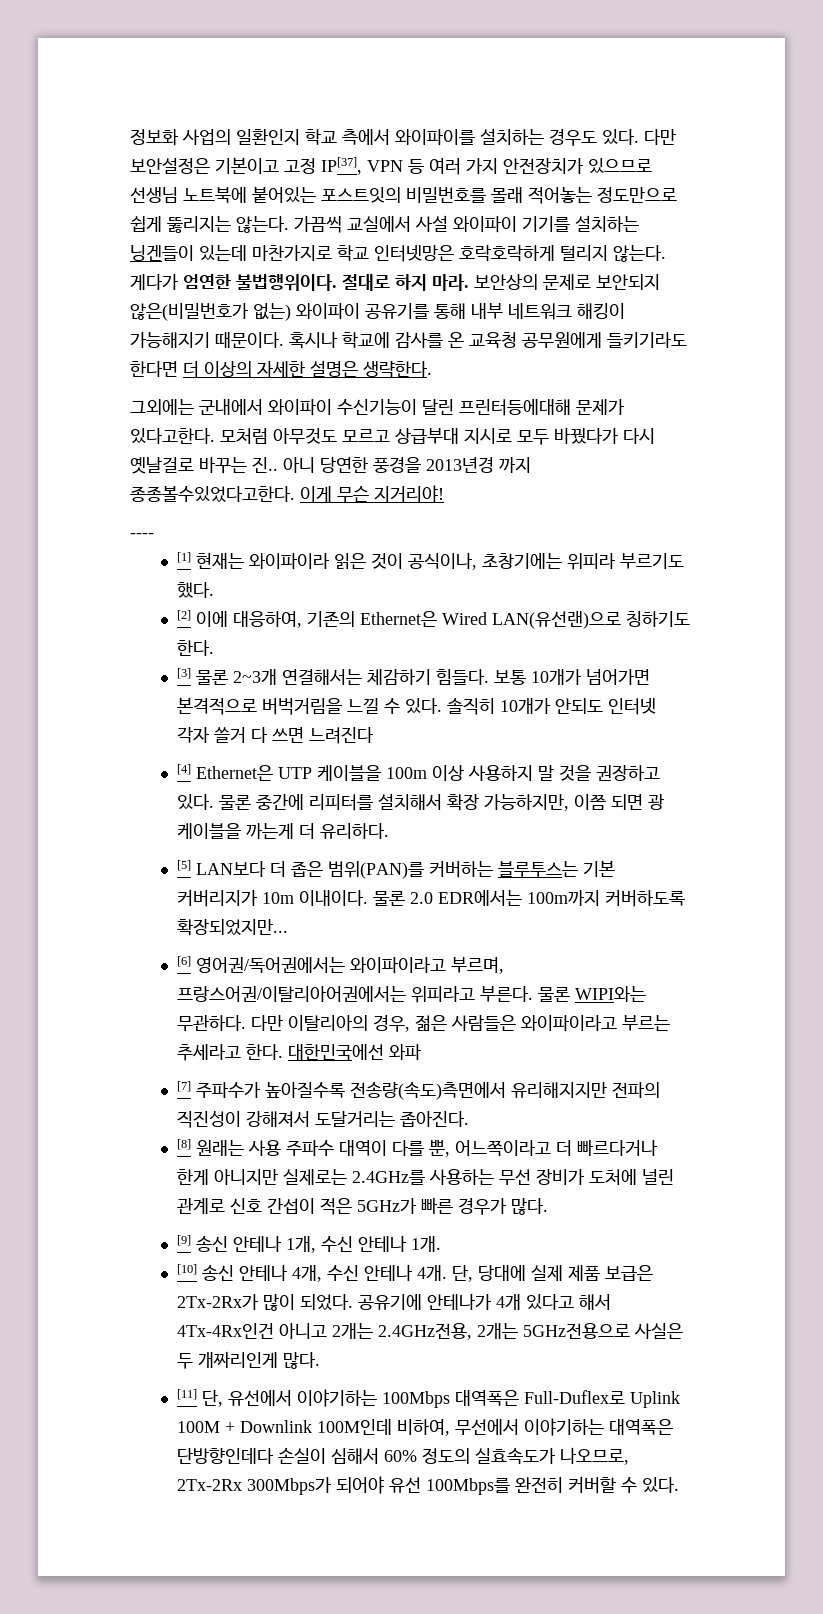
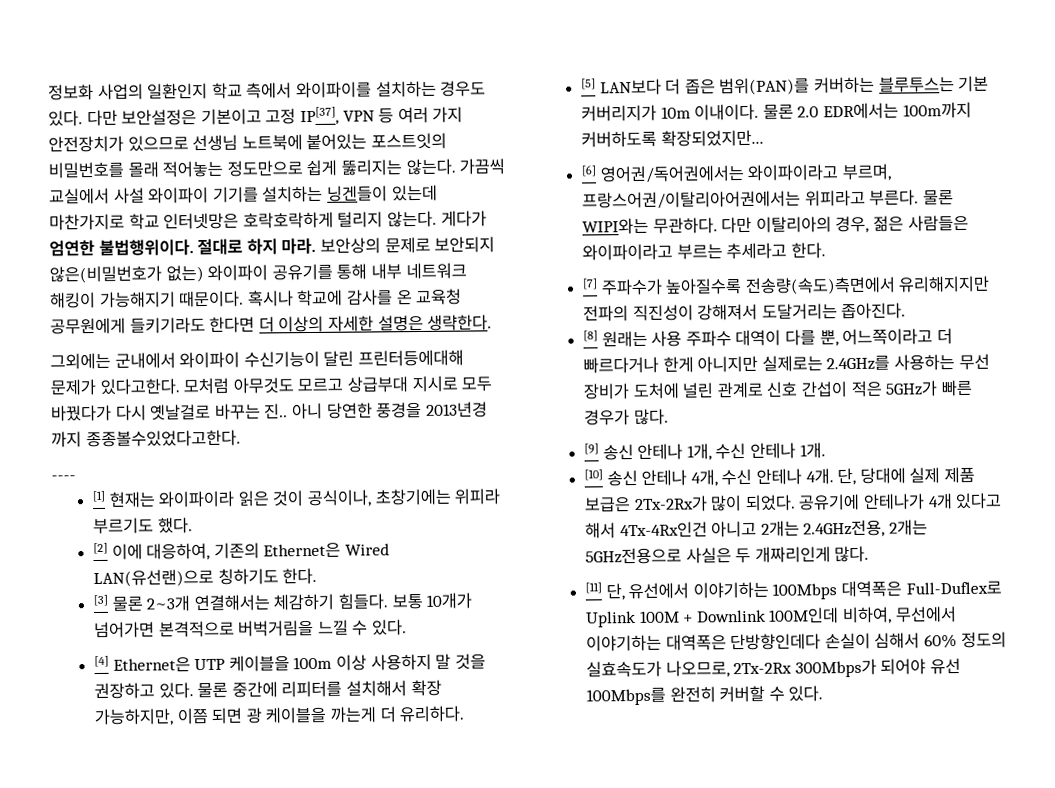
- 이게 무슨 지거리야!
- 솔직히 10개가 안되도 인터넷 각자 쓸거 다 쓰면 느려진다
- 대한민국에선 와파

